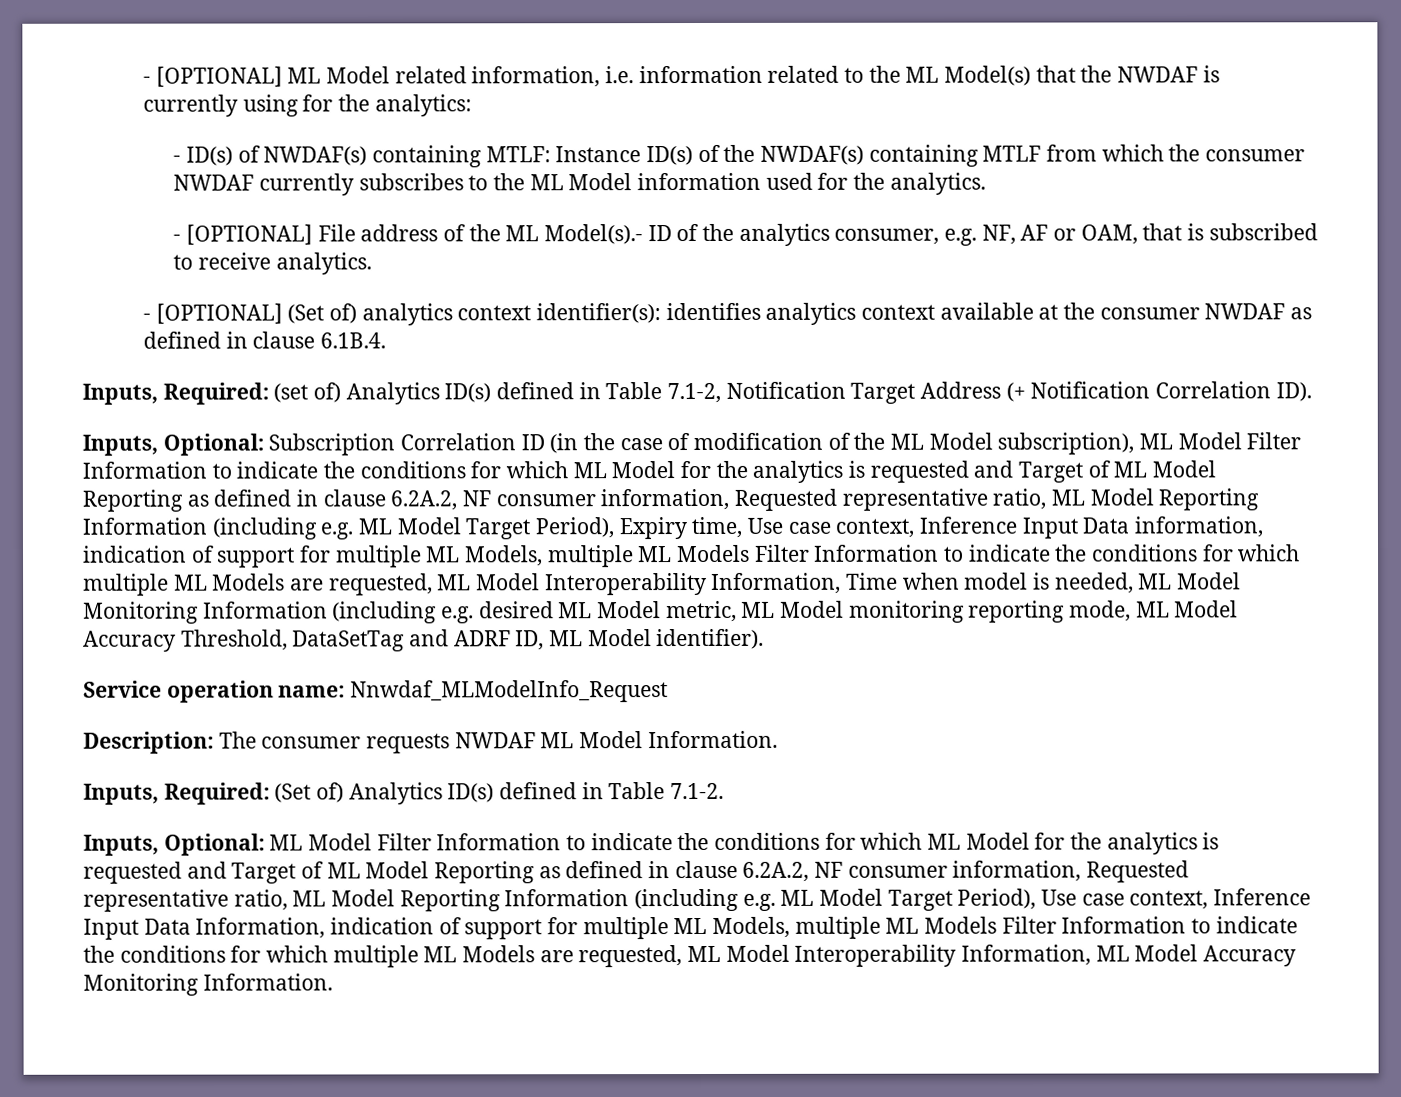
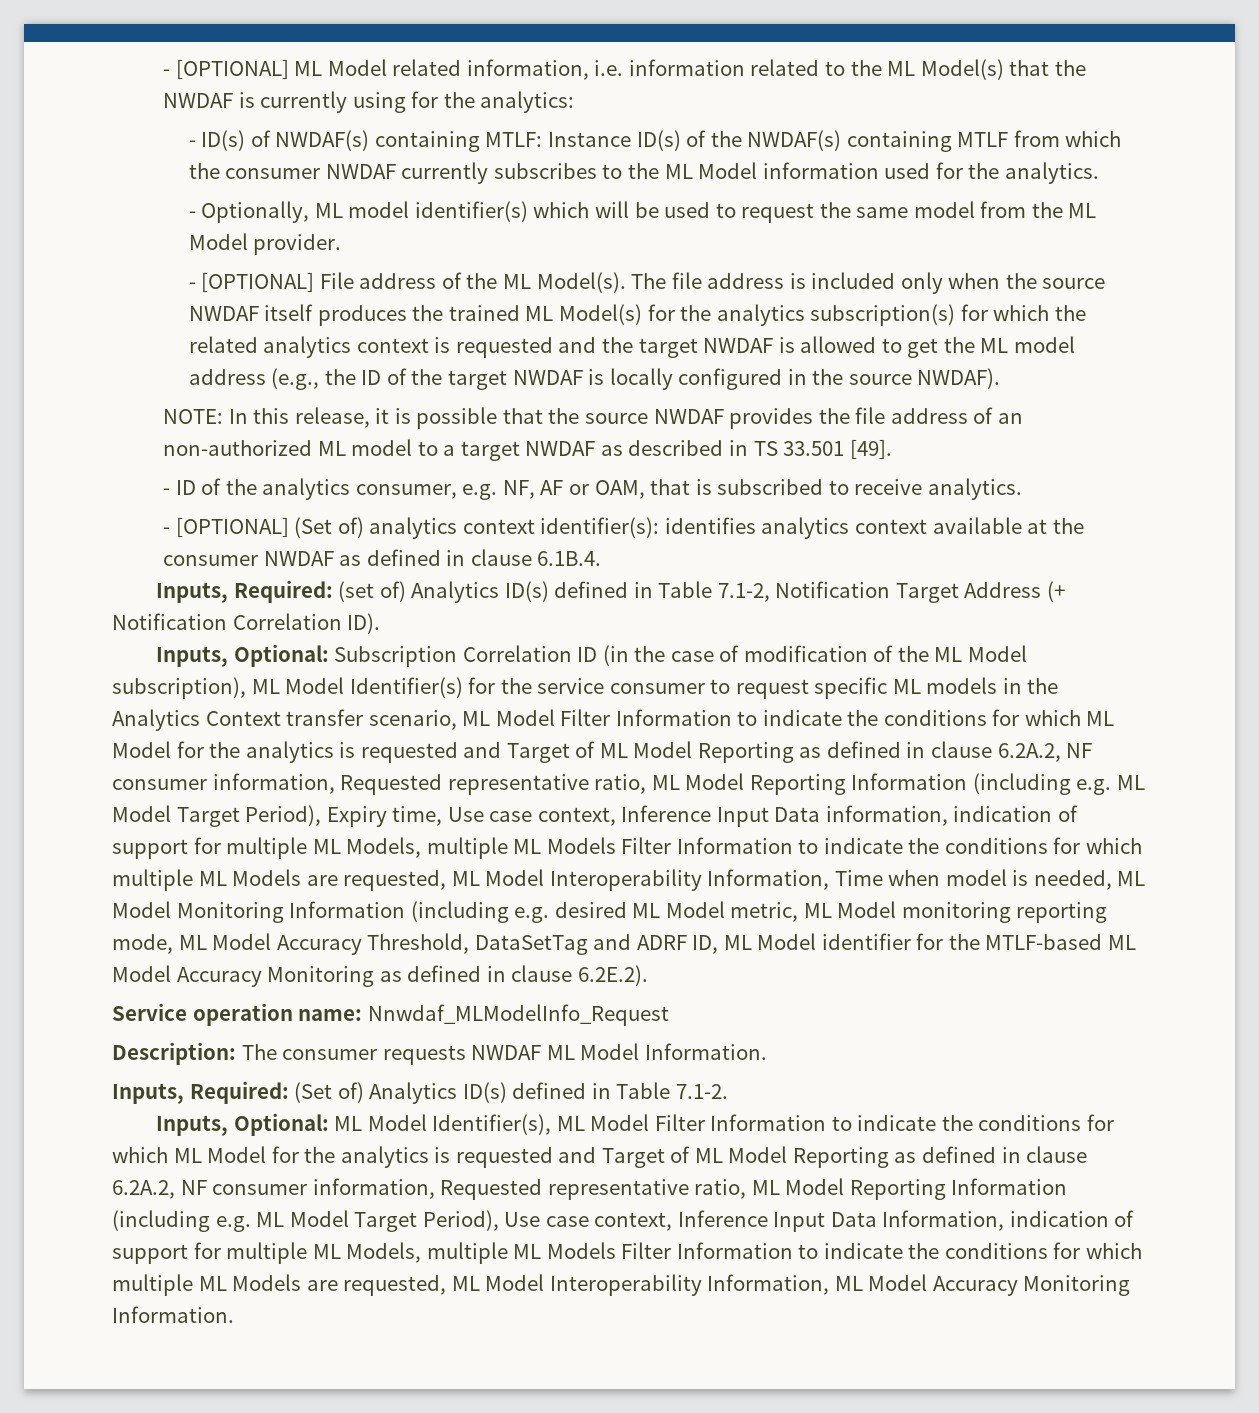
+ - Optionally, ML model identifier(s) which will be used to request the same model from the ML Model provider.
- - [OPTIONAL] File address of the ML Model(s).- ID of the analytics consumer, e.g. NF, AF or OAM, that is subscribed to receive analytics.
+ - [OPTIONAL] File address of the ML Model(s). The file address is included only when the source NWDAF itself produces the trained ML Model(s) for the analytics subscription(s) for which the related analytics context is requested and the target NWDAF is allowed to get the ML model address (e.g., the ID of the target NWDAF is locally configured in the source NWDAF).
+ NOTE: In this release, it is possible that the source NWDAF provides the file address of an non-authorized ML model to a target NWDAF as described in TS 33.501 [49].
+ - ID of the analytics consumer, e.g. NF, AF or OAM, that is subscribed to receive analytics.
- Subscription Correlation ID (in the case of modification of the ML Model subscription), ML Model Filter Information to indicate the conditions for which ML Model for the analytics is requested and Target of ML Model Reporting as defined in clause 6.2A.2, NF consumer information, Requested representative ratio, ML Model Reporting Information (including e.g. ML Model Target Period), Expiry time, Use case context, Inference Input Data information, indication of support for multiple ML Models, multiple ML Models Filter Information to indicate the conditions for which multiple ML Models are requested, ML Model Interoperability Information, Time when model is needed, ML Model Monitoring Information (including e.g. desired ML Model metric, ML Model monitoring reporting mode, ML Model Accuracy Threshold, DataSetTag and ADRF ID, ML Model identifier).
+ Subscription Correlation ID (in the case of modification of the ML Model subscription), ML Model Identifier(s) for the service consumer to request specific ML models in the Analytics Context transfer scenario, ML Model Filter Information to indicate the conditions for which ML Model for the analytics is requested and Target of ML Model Reporting as defined in clause 6.2A.2, NF consumer information, Requested representative ratio, ML Model Reporting Information (including e.g. ML Model Target Period), Expiry time, Use case context, Inference Input Data information, indication of support for multiple ML Models, multiple ML Models Filter Information to indicate the conditions for which multiple ML Models are requested, ML Model Interoperability Information, Time when model is needed, ML Model Monitoring Information (including e.g. desired ML Model metric, ML Model monitoring reporting mode, ML Model Accuracy Threshold, DataSetTag and ADRF ID, ML Model identifier for the MTLF-based ML Model Accuracy Monitoring as defined in clause 6.2E.2).
- ML Model Filter Information to indicate the conditions for which ML Model for the analytics is requested and Target of ML Model Reporting as defined in clause 6.2A.2, NF consumer information, Requested representative ratio, ML Model Reporting Information (including e.g. ML Model Target Period), Use case context, Inference Input Data Information, indication of support for multiple ML Models, multiple ML Models Filter Information to indicate the conditions for which multiple ML Models are requested, ML Model Interoperability Information, ML Model Accuracy Monitoring Information.
+ ML Model Identifier(s), ML Model Filter Information to indicate the conditions for which ML Model for the analytics is requested and Target of ML Model Reporting as defined in clause 6.2A.2, NF consumer information, Requested representative ratio, ML Model Reporting Information (including e.g. ML Model Target Period), Use case context, Inference Input Data Information, indication of support for multiple ML Models, multiple ML Models Filter Information to indicate the conditions for which multiple ML Models are requested, ML Model Interoperability Information, ML Model Accuracy Monitoring Information.

